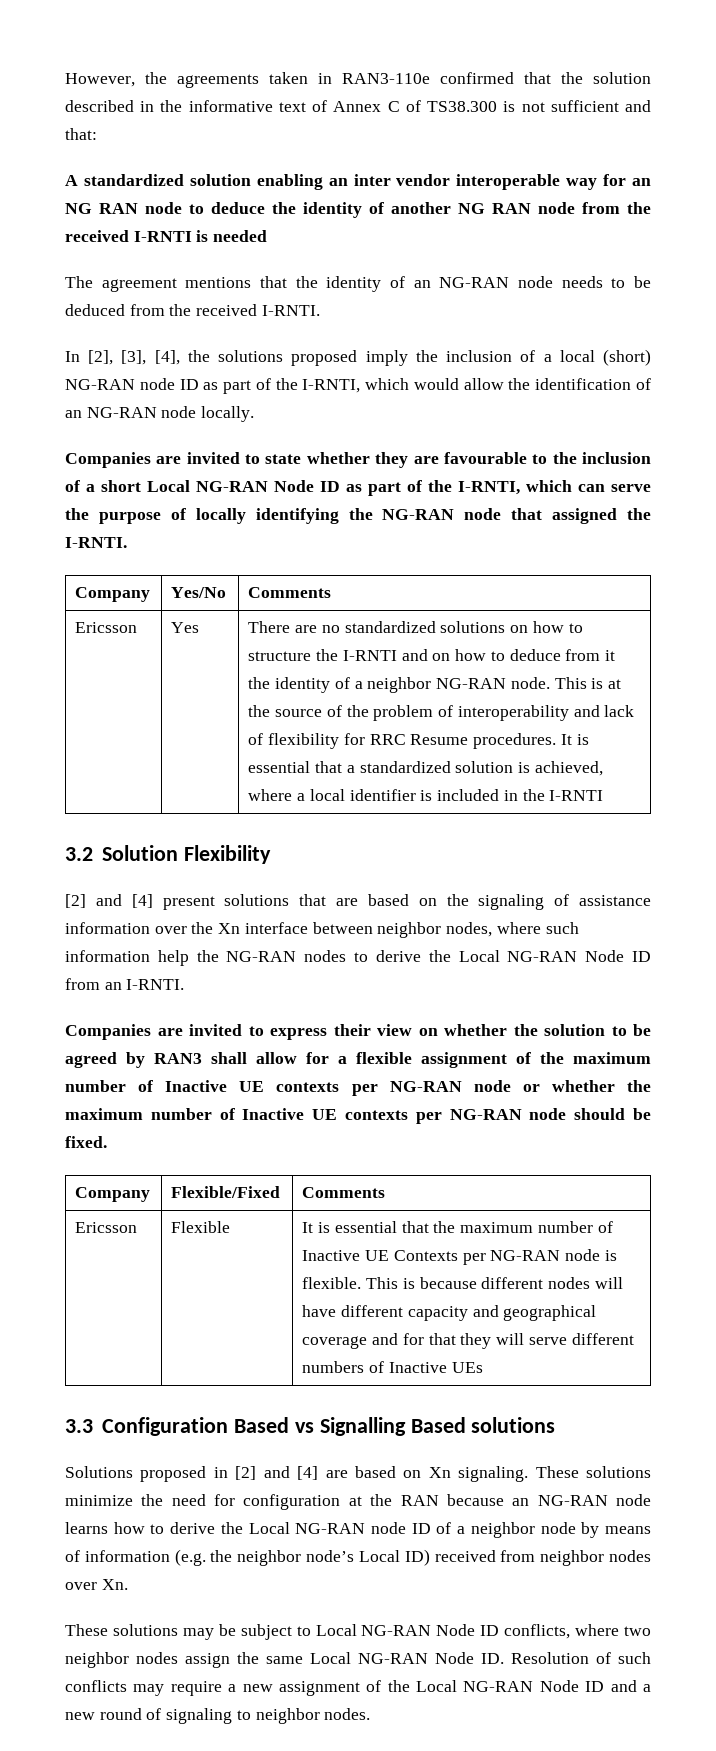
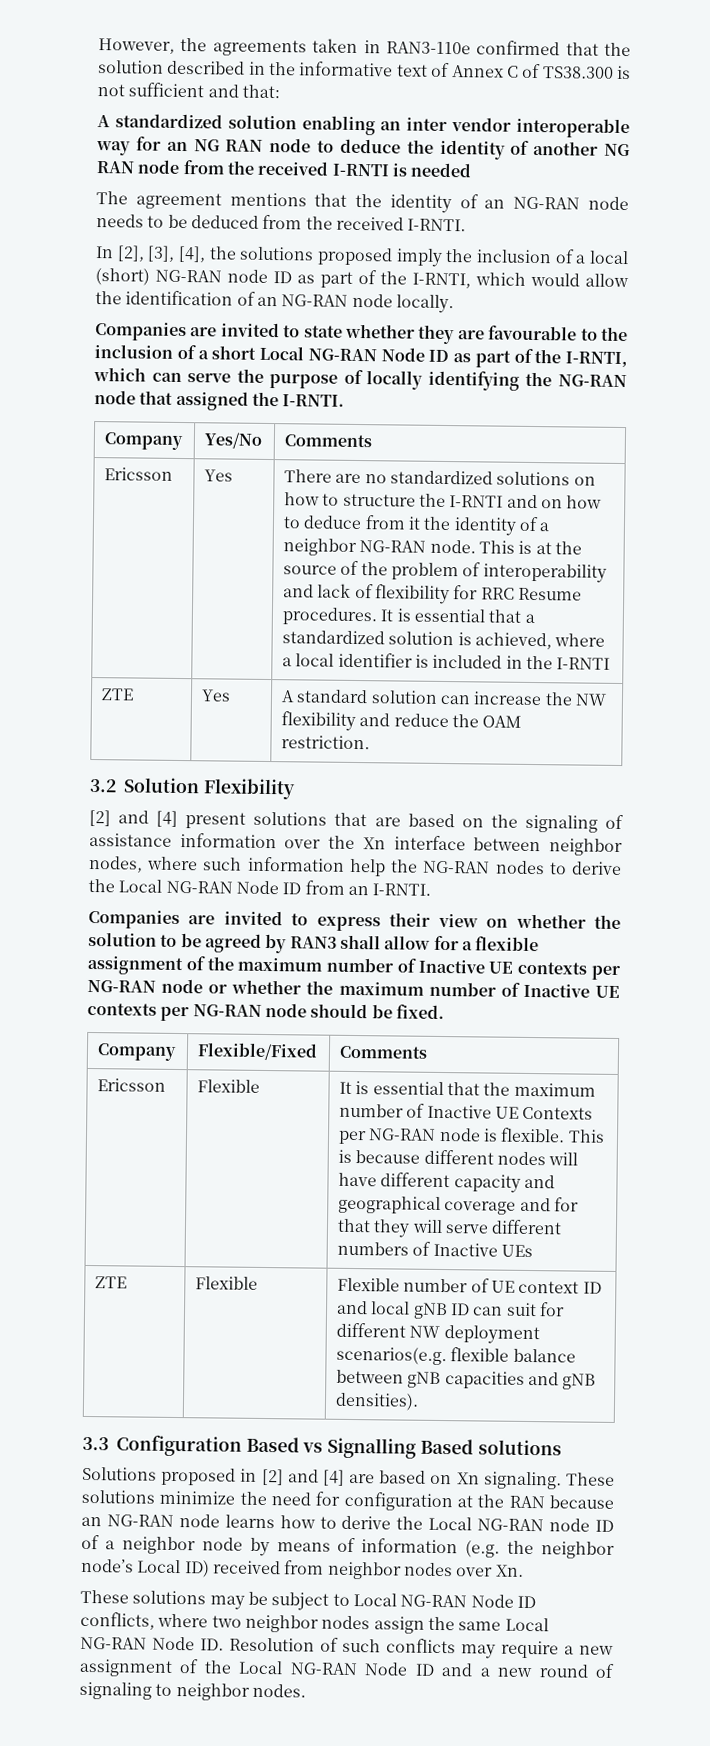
+ ZTE | Yes | A standard solution can increase the NW flexibility and reduce the OAM restriction.
+ ZTE | Flexible | Flexible number of UE context ID and local gNB ID can suit for different NW deployment scenarios(e.g. flexible balance between gNB capacities and gNB densities).

